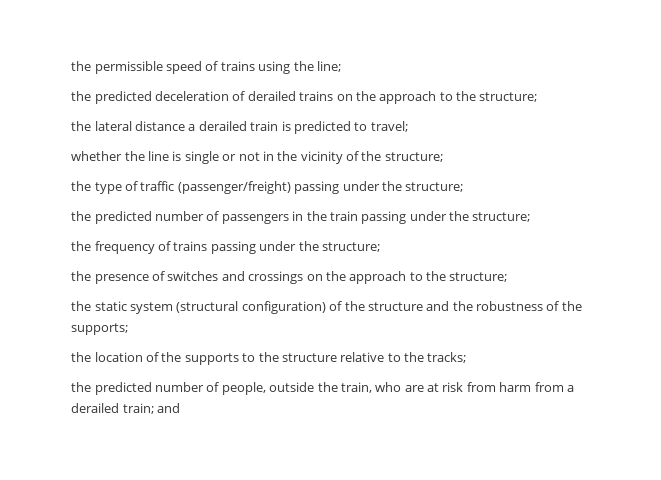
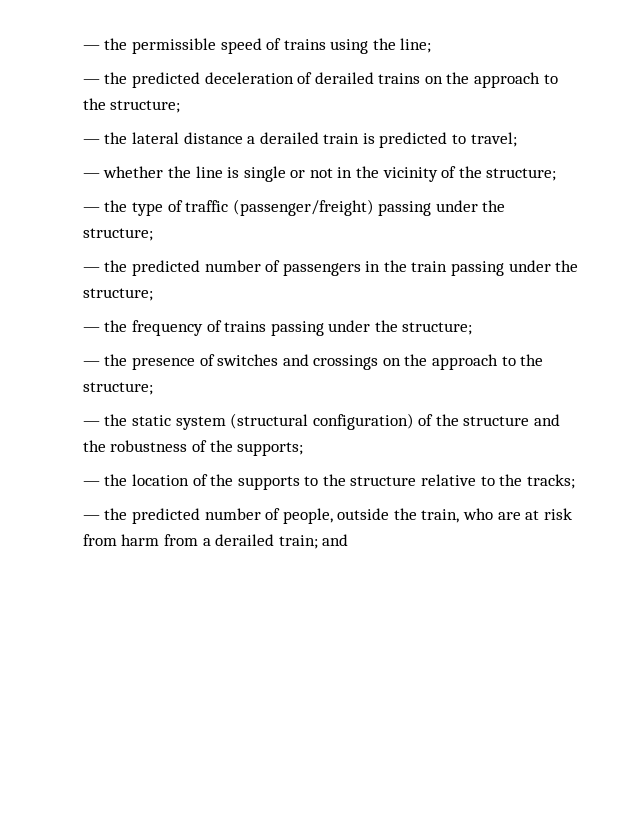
- the permissible speed of trains using the line;
+ — the permissible speed of trains using the line;
- the predicted deceleration of derailed trains on the approach to the structure;
+ — the predicted deceleration of derailed trains on the approach to the structure;
- the lateral distance a derailed train is predicted to travel;
+ — the lateral distance a derailed train is predicted to travel;
- whether the line is single or not in the vicinity of the structure;
+ — whether the line is single or not in the vicinity of the structure;
- the type of traffic (passenger/freight) passing under the structure;
+ — the type of traffic (passenger/freight) passing under the structure;
- the predicted number of passengers in the train passing under the structure;
+ — the predicted number of passengers in the train passing under the structure;
- the frequency of trains passing under the structure;
+ — the frequency of trains passing under the structure;
- the presence of switches and crossings on the approach to the structure;
+ — the presence of switches and crossings on the approach to the structure;
- the static system (structural configuration) of the structure and the robustness of the supports;
+ — the static system (structural configuration) of the structure and the robustness of the supports;
- the location of the supports to the structure relative to the tracks;
+ — the location of the supports to the structure relative to the tracks;
- the predicted number of people, outside the train, who are at risk from harm from a derailed train; and
+ — the predicted number of people, outside the train, who are at risk from harm from a derailed train; and

